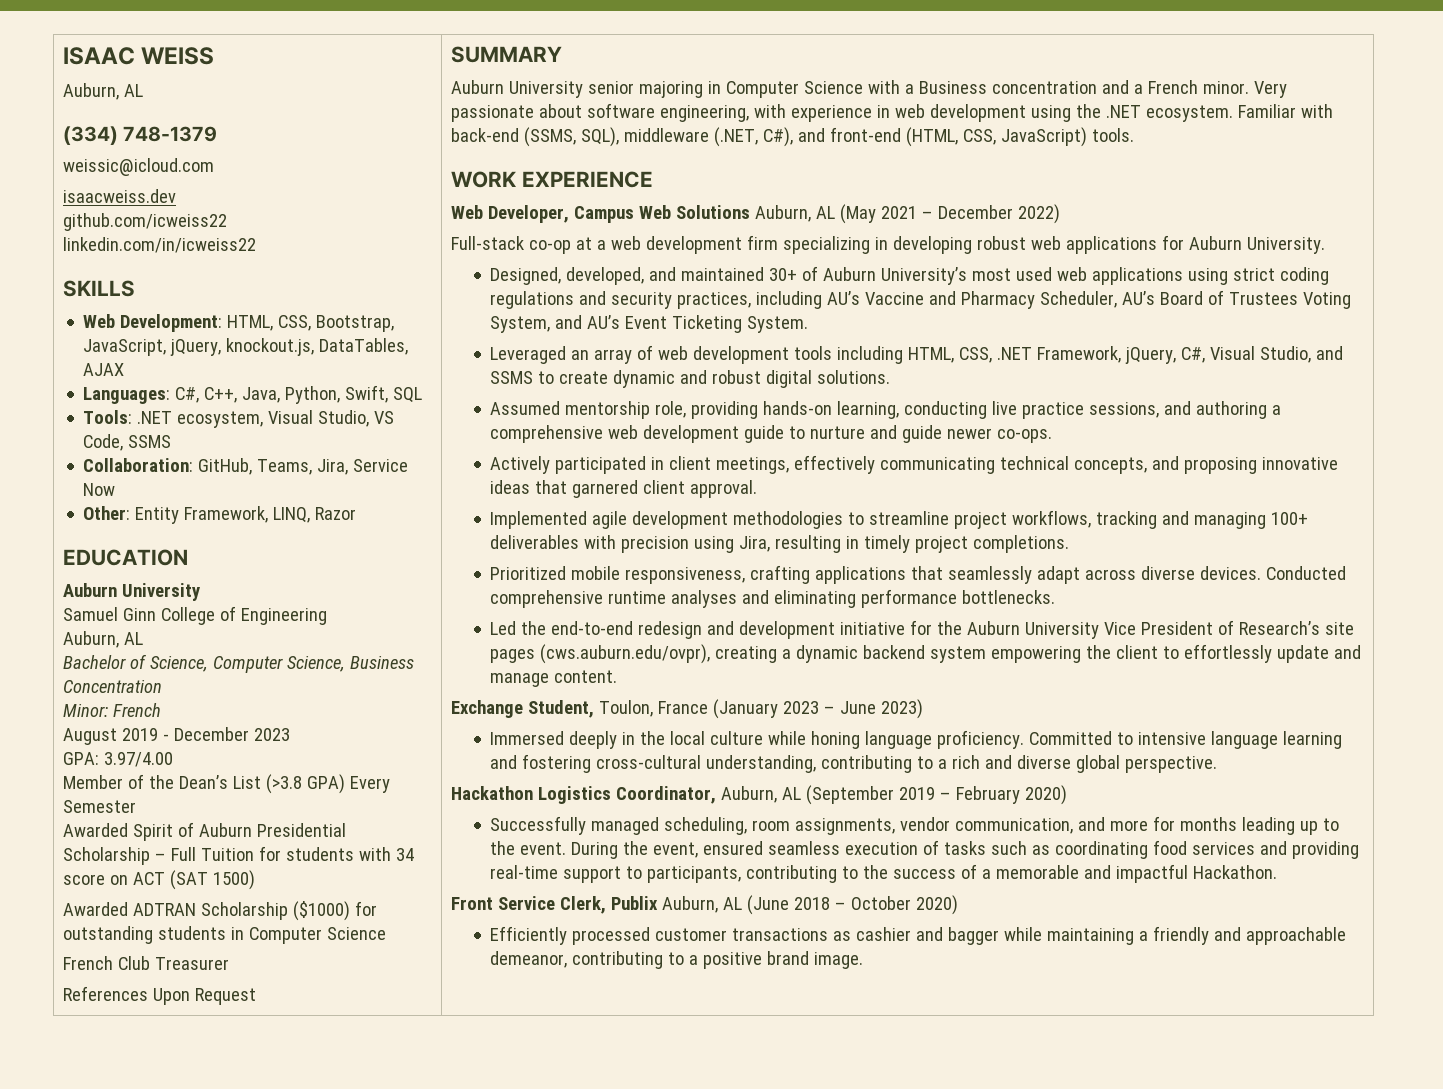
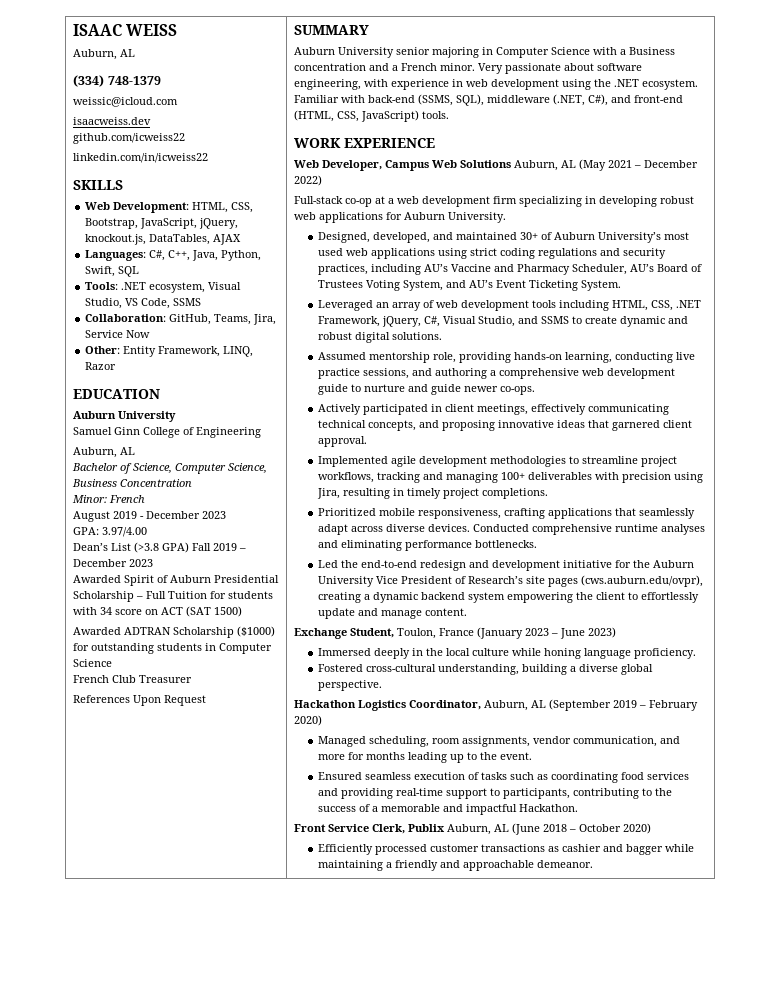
- Member of the Dean’s List (>3.8 GPA) Every Semester
+ Dean’s List (>3.8 GPA) Fall 2019 – December 2023
- Immersed deeply in the local culture while honing language proficiency. Committed to intensive language learning and fostering cross-cultural understanding, contributing to a rich and diverse global perspective.
+ Immersed deeply in the local culture while honing language proficiency.
+ Fostered cross-cultural understanding, building a diverse global perspective.
- Successfully managed scheduling, room assignments, vendor communication, and more for months leading up to the event. During the event, ensured seamless execution of tasks such as coordinating food services and providing real-time support to participants, contributing to the success of a memorable and impactful Hackathon.
+ Managed scheduling, room assignments, vendor communication, and more for months leading up to the event.
+ Ensured seamless execution of tasks such as coordinating food services and providing real-time support to participants, contributing to the success of a memorable and impactful Hackathon.
- Efficiently processed customer transactions as cashier and bagger while maintaining a friendly and approachable demeanor, contributing to a positive brand image.
+ Efficiently processed customer transactions as cashier and bagger while maintaining a friendly and approachable demeanor.

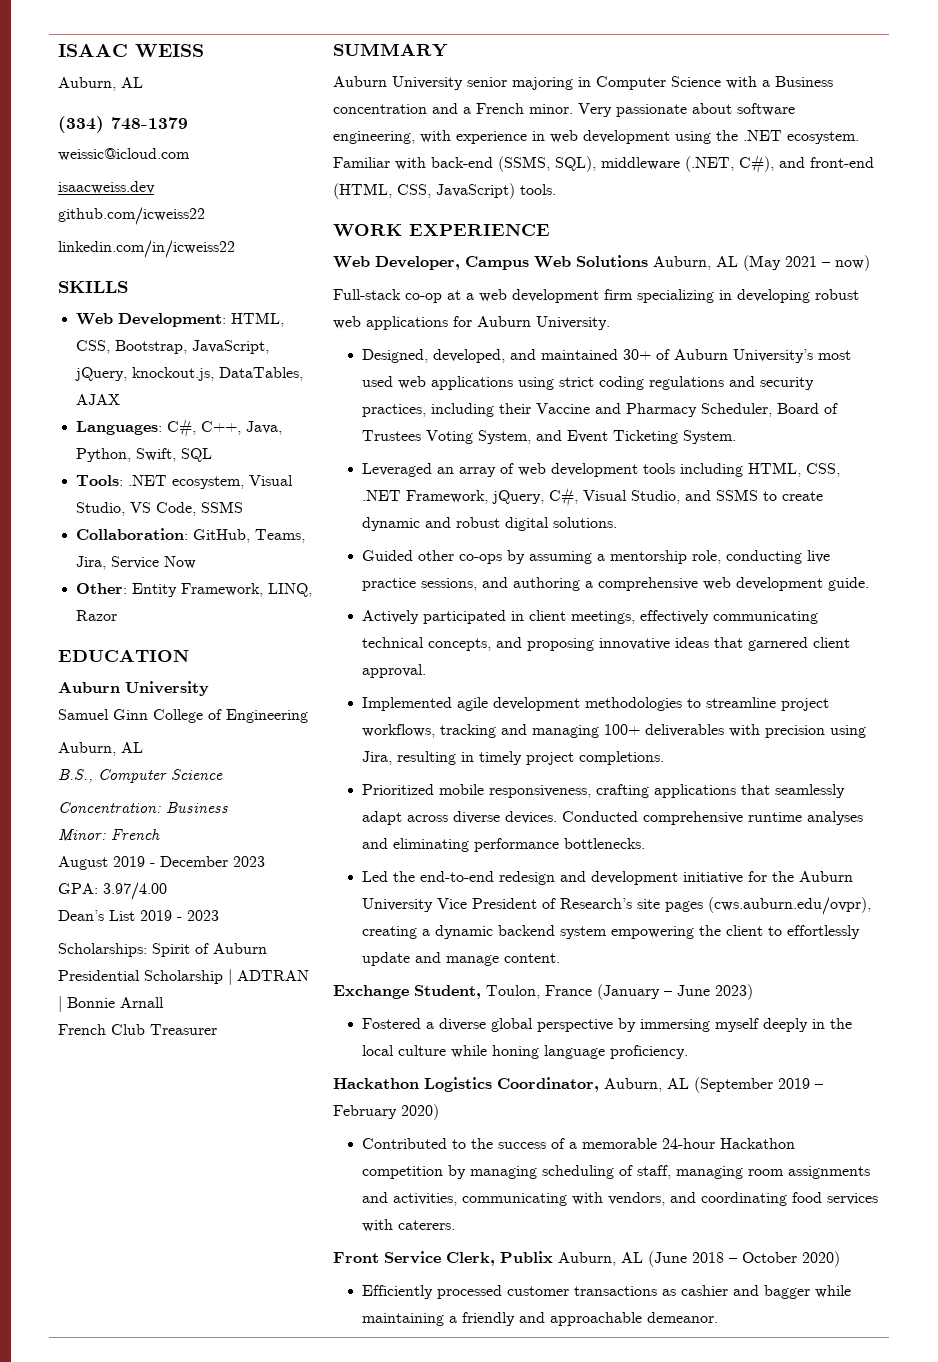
- Bachelor of Science, Computer Science, Business Concentration
+ B.S., Computer Science
+ Concentration: Business
- Dean’s List (>3.8 GPA) Fall 2019 – December 2023
- Awarded Spirit of Auburn Presidential Scholarship – Full Tuition for students with 34 score on ACT (SAT 1500)
- Awarded ADTRAN Scholarship ($1000) for outstanding students in Computer Science
+ Dean’s List 2019 - 2023
+ Scholarships: Spirit of Auburn Presidential Scholarship | ADTRAN | Bonnie Arnall
- References Upon Request
- Web Developer, Campus Web Solutions Auburn, AL (May 2021 – December 2022)
+ Web Developer, Campus Web Solutions Auburn, AL (May 2021 – now)
- Designed, developed, and maintained 30+ of Auburn University’s most used web applications using strict coding regulations and security practices, including AU’s Vaccine and Pharmacy Scheduler, AU’s Board of Trustees Voting System, and AU’s Event Ticketing System.
+ Designed, developed, and maintained 30+ of Auburn University’s most used web applications using strict coding regulations and security practices, including their Vaccine and Pharmacy Scheduler, Board of Trustees Voting System, and Event Ticketing System.
- Assumed mentorship role, providing hands-on learning, conducting live practice sessions, and authoring a comprehensive web development guide to nurture and guide newer co-ops.
+ Guided other co-ops by assuming a mentorship role, conducting live practice sessions, and authoring a comprehensive web development guide.
- Exchange Student, Toulon, France (January 2023 – June 2023)
+ Exchange Student, Toulon, France (January – June 2023)
- Immersed deeply in the local culture while honing language proficiency.
+ Fostered a diverse global perspective by immersing myself deeply in the local culture while honing language proficiency.
- Fostered cross-cultural understanding, building a diverse global perspective.
- Managed scheduling, room assignments, vendor communication, and more for months leading up to the event.
- Ensured seamless execution of tasks such as coordinating food services and providing real-time support to participants, contributing to the success of a memorable and impactful Hackathon.
+ Contributed to the success of a memorable 24-hour Hackathon competition by managing scheduling of staff, managing room assignments and activities, communicating with vendors, and coordinating food services with caterers.

